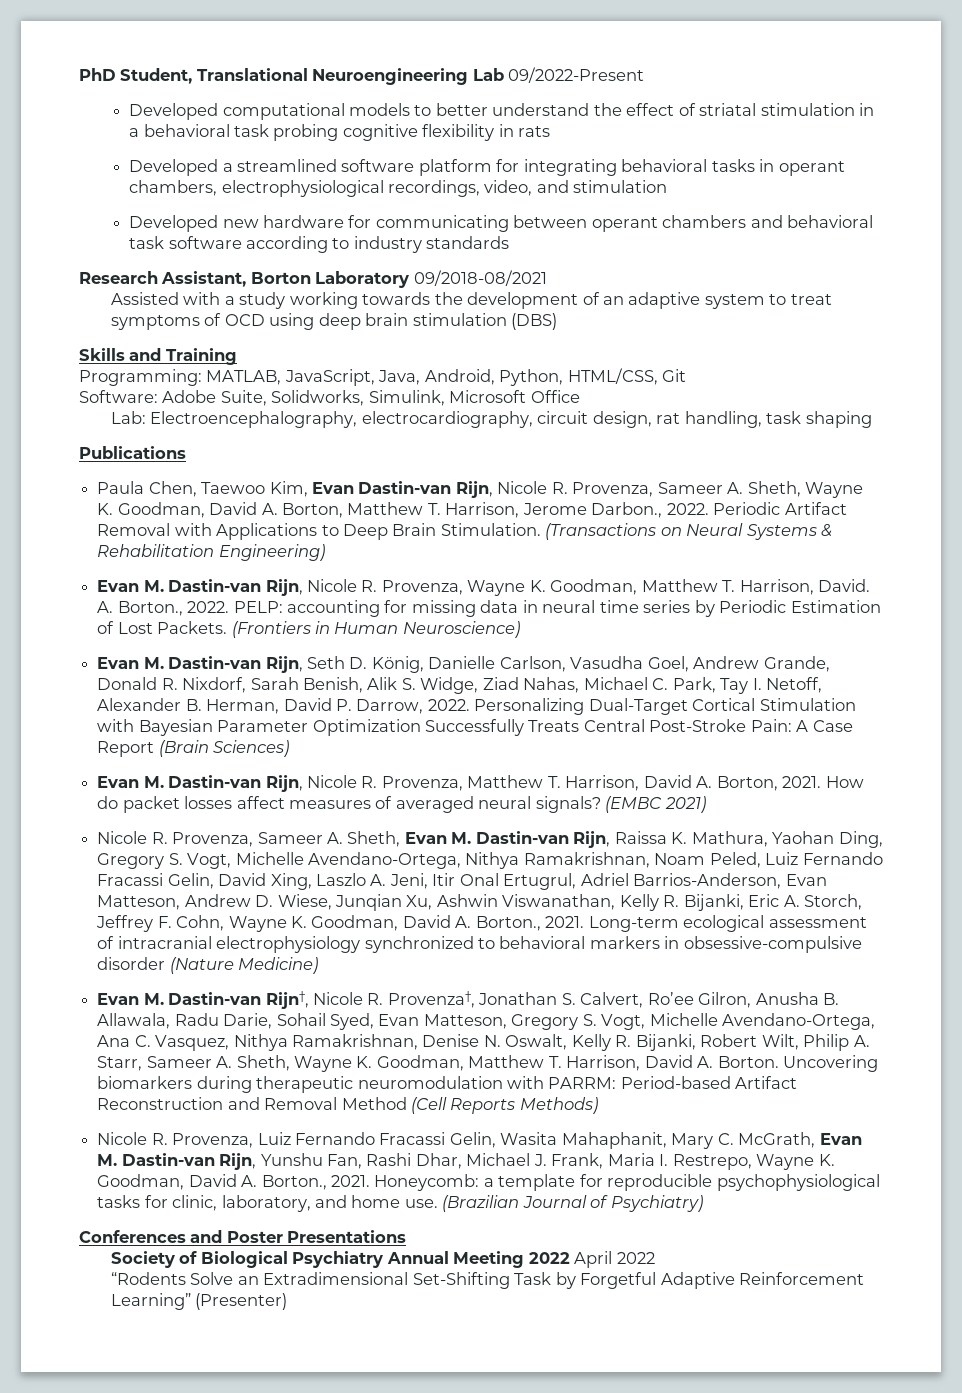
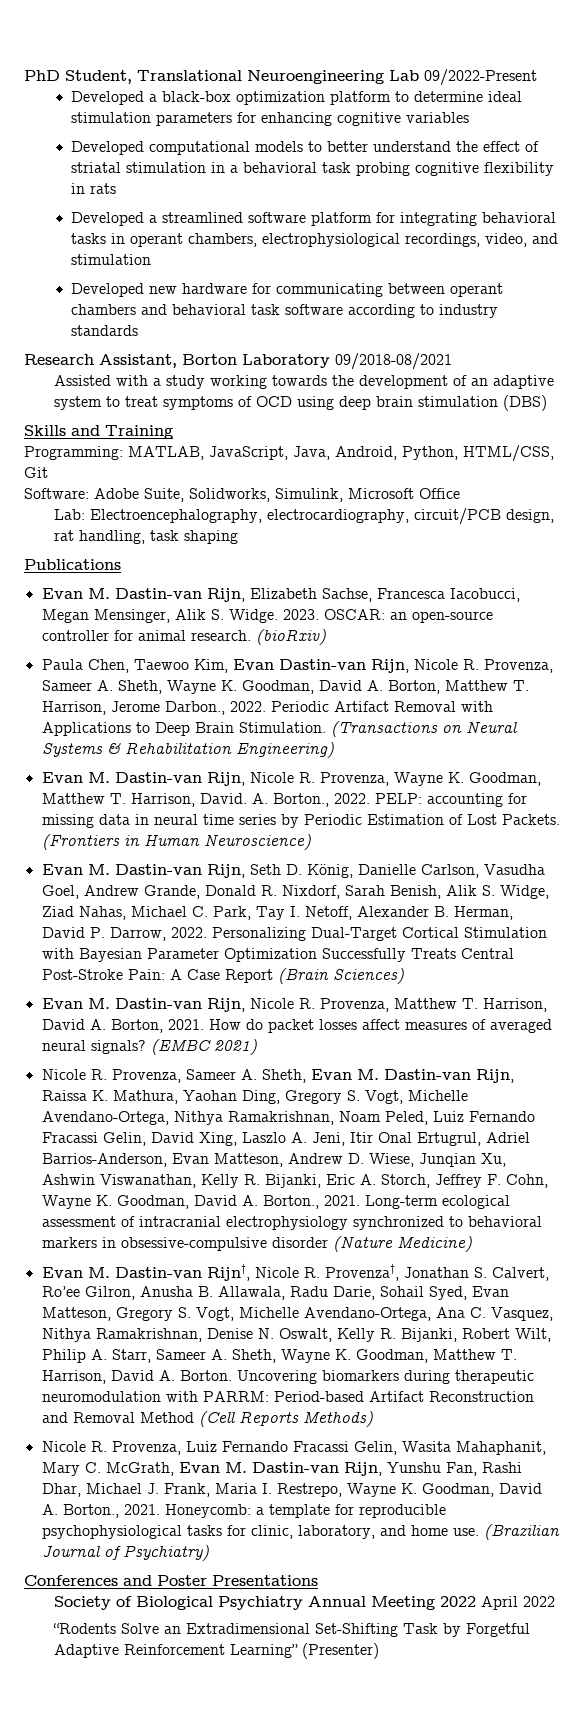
+ Developed a black-box optimization platform to determine ideal stimulation parameters for enhancing cognitive variables
- Lab: Electroencephalography, electrocardiography, circuit design, rat handling, task shaping
+ Lab: Electroencephalography, electrocardiography, circuit/PCB design, rat handling, task shaping
+ Evan M. Dastin-van Rijn, Elizabeth Sachse, Francesca Iacobucci, Megan Mensinger, Alik S. Widge. 2023. OSCAR: an open-source controller for animal research. (bioRxiv)

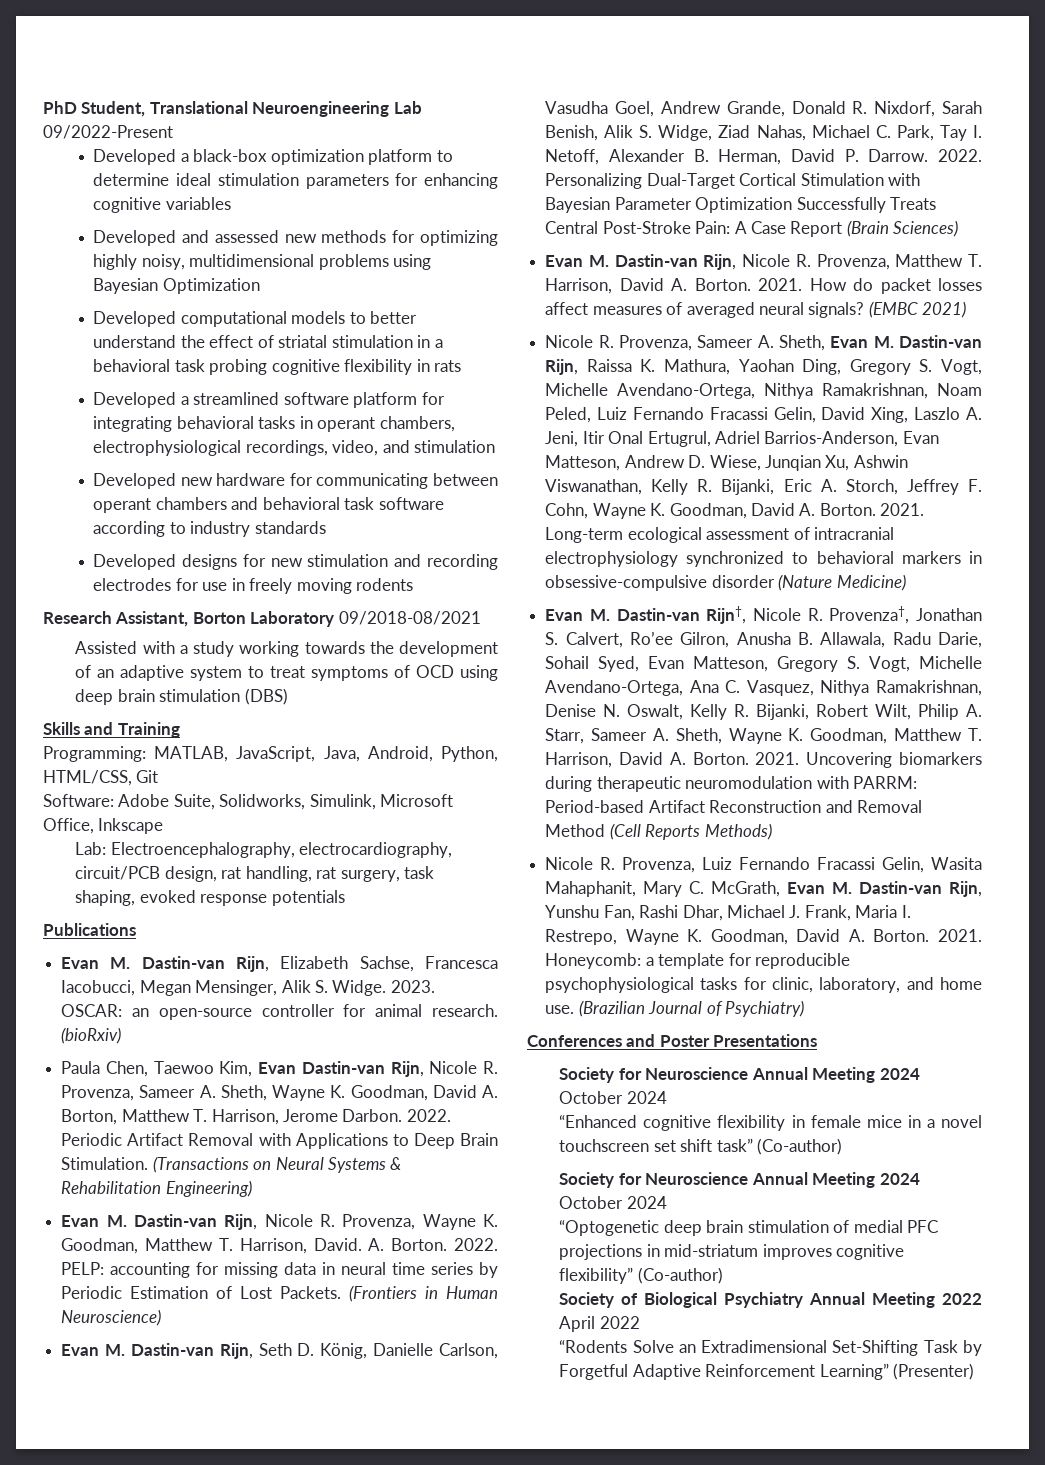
+ Developed and assessed new methods for optimizing highly noisy, multidimensional problems using Bayesian Optimization
+ Developed designs for new stimulation and recording electrodes for use in freely moving rodents
- Software: Adobe Suite, Solidworks, Simulink, Microsoft Office
+ Software: Adobe Suite, Solidworks, Simulink, Microsoft Office, Inkscape
- Lab: Electroencephalography, electrocardiography, circuit/PCB design, rat handling, task shaping
+ Lab: Electroencephalography, electrocardiography, circuit/PCB design, rat handling, rat surgery, task shaping, evoked response potentials
- Paula Chen, Taewoo Kim, Evan Dastin-van Rijn, Nicole R. Provenza, Sameer A. Sheth, Wayne K. Goodman, David A. Borton, Matthew T. Harrison, Jerome Darbon., 2022.
+ Paula Chen, Taewoo Kim, Evan Dastin-van Rijn, Nicole R. Provenza, Sameer A. Sheth, Wayne K. Goodman, David A. Borton, Matthew T. Harrison, Jerome Darbon. 2022.
- A. Borton., 2022.
+ A. Borton. 2022.
- Evan M. Dastin-van Rijn, Seth D. König, Danielle Carlson, Vasudha Goel, Andrew Grande, Donald R. Nixdorf, Sarah Benish, Alik S. Widge, Ziad Nahas, Michael C. Park, Tay I. Netoff, Alexander B. Herman, David P. Darrow, 2022.
+ Evan M. Dastin-van Rijn, Seth D. König, Danielle Carlson, Vasudha Goel, Andrew Grande, Donald R. Nixdorf, Sarah Benish, Alik S. Widge, Ziad Nahas, Michael C. Park, Tay I. Netoff, Alexander B. Herman, David P. Darrow. 2022.
- Evan M. Dastin-van Rijn, Nicole R. Provenza, Matthew T. Harrison, David A. Borton, 2021.
+ Evan M. Dastin-van Rijn, Nicole R. Provenza, Matthew T. Harrison, David A. Borton. 2021.
- Nicole R. Provenza, Sameer A. Sheth, Evan M. Dastin-van Rijn, Raissa K. Mathura, Yaohan Ding, Gregory S. Vogt, Michelle Avendano-Ortega, Nithya Ramakrishnan, Noam Peled, Luiz Fernando Fracassi Gelin, David Xing, Laszlo A. Jeni, Itir Onal Ertugrul, Adriel Barrios-Anderson, Evan Matteson, Andrew D. Wiese, Junqian Xu, Ashwin Viswanathan, Kelly R. Bijanki, Eric A. Storch, Jeffrey F. Cohn, Wayne K. Goodman, David A. Borton., 2021.
+ Nicole R. Provenza, Sameer A. Sheth, Evan M. Dastin-van Rijn, Raissa K. Mathura, Yaohan Ding, Gregory S. Vogt, Michelle Avendano-Ortega, Nithya Ramakrishnan, Noam Peled, Luiz Fernando Fracassi Gelin, David Xing, Laszlo A. Jeni, Itir Onal Ertugrul, Adriel Barrios-Anderson, Evan Matteson, Andrew D. Wiese, Junqian Xu, Ashwin Viswanathan, Kelly R. Bijanki, Eric A. Storch, Jeffrey F. Cohn, Wayne K. Goodman, David A. Borton. 2021.
- Evan M. Dastin-van Rijn†, Nicole R. Provenza†, Jonathan S. Calvert, Ro’ee Gilron, Anusha B. Allawala, Radu Darie, Sohail Syed, Evan Matteson, Gregory S. Vogt, Michelle Avendano-Ortega, Ana C. Vasquez, Nithya Ramakrishnan, Denise N. Oswalt, Kelly R. Bijanki, Robert Wilt, Philip A. Starr, Sameer A. Sheth, Wayne K. Goodman, Matthew T. Harrison, David A. Borton.
+ Evan M. Dastin-van Rijn†, Nicole R. Provenza†, Jonathan S. Calvert, Ro’ee Gilron, Anusha B. Allawala, Radu Darie, Sohail Syed, Evan Matteson, Gregory S. Vogt, Michelle Avendano-Ortega, Ana C. Vasquez, Nithya Ramakrishnan, Denise N. Oswalt, Kelly R. Bijanki, Robert Wilt, Philip A. Starr, Sameer A. Sheth, Wayne K. Goodman, Matthew T. Harrison, David A. Borton. 2021.
- Nicole R. Provenza, Luiz Fernando Fracassi Gelin, Wasita Mahaphanit, Mary C. McGrath, Evan M. Dastin-van Rijn, Yunshu Fan, Rashi Dhar, Michael J. Frank, Maria I. Restrepo, Wayne K. Goodman, David A. Borton., 2021.
+ Nicole R. Provenza, Luiz Fernando Fracassi Gelin, Wasita Mahaphanit, Mary C. McGrath, Evan M. Dastin-van Rijn, Yunshu Fan, Rashi Dhar, Michael J. Frank, Maria I. Restrepo, Wayne K. Goodman, David A. Borton. 2021.
  Conferences and Poster Presentations
+ Society for Neuroscience Annual Meeting 2024 October 2024
+ “Enhanced cognitive flexibility in female mice in a novel touchscreen set shift task” (Co-author)
+ Society for Neuroscience Annual Meeting 2024 October 2024
+ “Optogenetic deep brain stimulation of medial PFC projections in mid-striatum improves cognitive flexibility” (Co-author)

